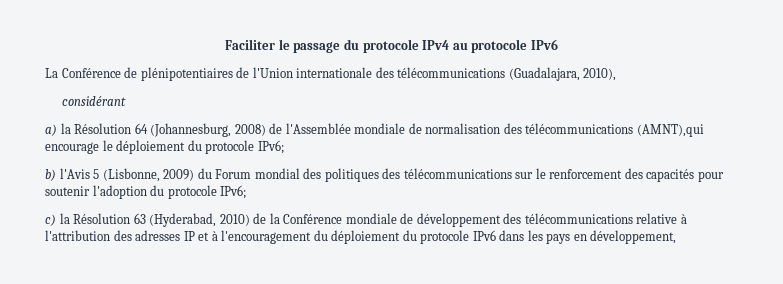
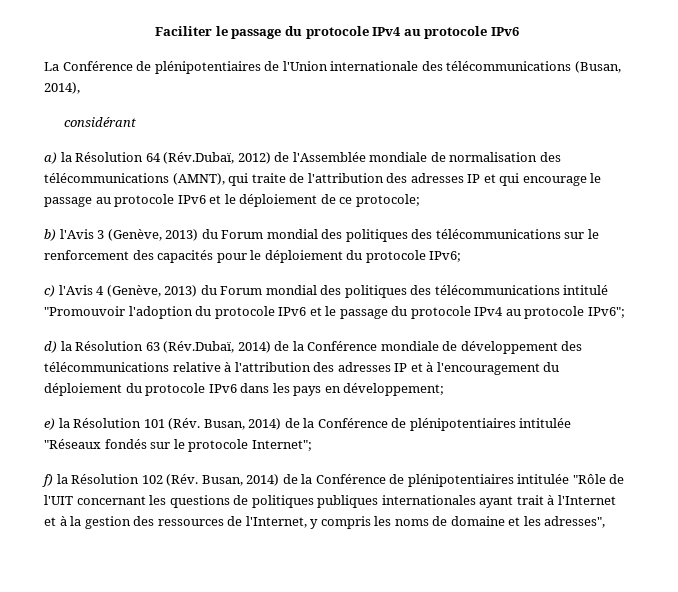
- La Conférence de plénipotentiaires de l'Union internationale des télécommunications (Guadalajara, 2010),
+ La Conférence de plénipotentiaires de l'Union internationale des télécommunications (Busan, 2014),
- a) la Résolution 64 (Johannesburg, 2008) de l'Assemblée mondiale de normalisation des télécommunications (AMNT),qui encourage le déploiement du protocole IPv6;
+ a) la Résolution 64 (Rév.Dubaï, 2012) de l'Assemblée mondiale de normalisation des télécommunications (AMNT), qui traite de l'attribution des adresses IP et qui encourage le passage au protocole IPv6 et le déploiement de ce protocole;
- b) l'Avis 5 (Lisbonne, 2009) du Forum mondial des politiques des télécommunications sur le renforcement des capacités pour soutenir l'adoption du protocole IPv6;
+ b) l'Avis 3 (Genève, 2013) du Forum mondial des politiques des télécommunications sur le renforcement des capacités pour le déploiement du protocole IPv6;
- c) la Résolution 63 (Hyderabad, 2010) de la Conférence mondiale de développement des télécommunications relative à l'attribution des adresses IP et à l'encouragement du déploiement du protocole IPv6 dans les pays en développement,
+ c) l'Avis 4 (Genève, 2013) du Forum mondial des politiques des télécommunications intitulé "Promouvoir l'adoption du protocole IPv6 et le passage du protocole IPv4 au protocole IPv6";
+ d) la Résolution 63 (Rév.Dubaï, 2014) de la Conférence mondiale de développement des télécommunications relative à l'attribution des adresses IP et à l'encouragement du déploiement du protocole IPv6 dans les pays en développement;
+ e) la Résolution 101 (Rév. Busan, 2014) de la Conférence de plénipotentiaires intitulée "Réseaux fondés sur le protocole Internet";
+ f) la Résolution 102 (Rév. Busan, 2014) de la Conférence de plénipotentiaires intitulée "Rôle de l'UIT concernant les questions de politiques publiques internationales ayant trait à l'Internet et à la gestion des ressources de l'Internet, y compris les noms de domaine et les adresses",

